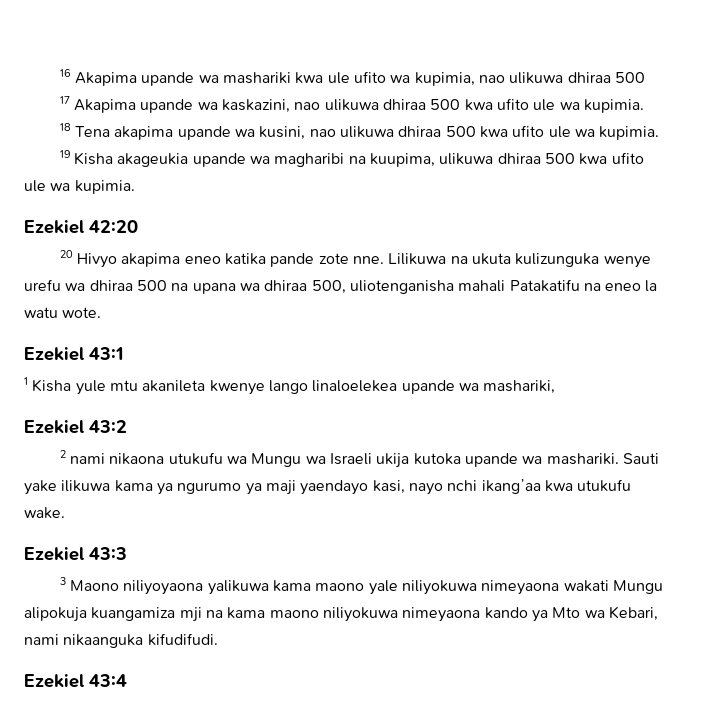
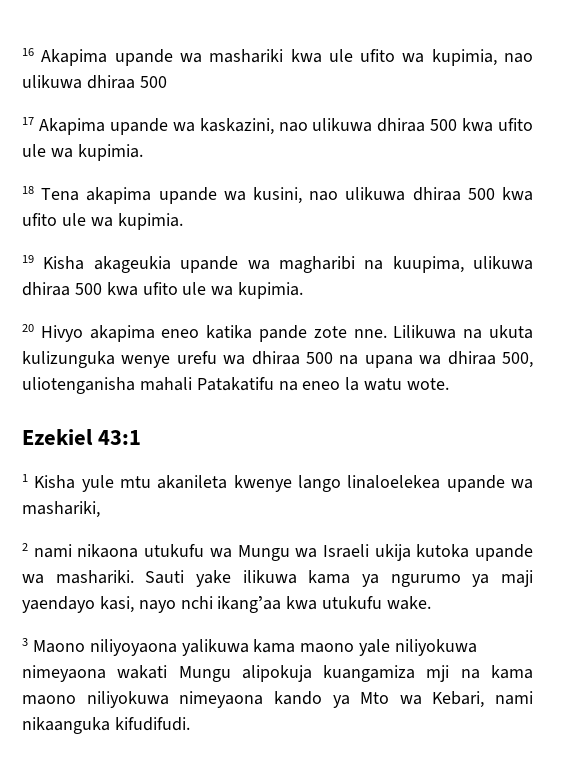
- Ezekiel 42:20
- Ezekiel 43:2
- Ezekiel 43:3
- Ezekiel 43:4

